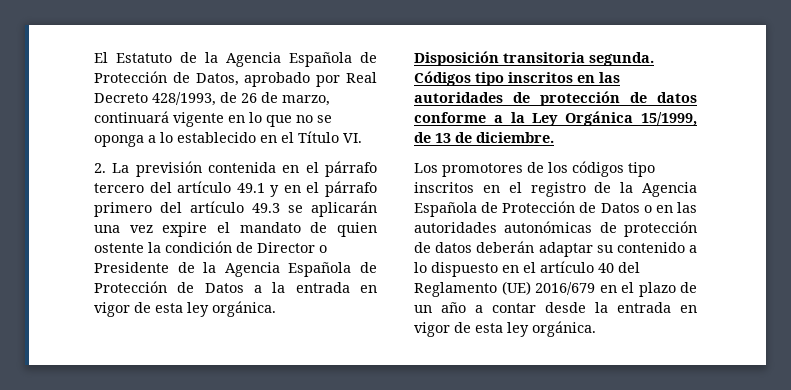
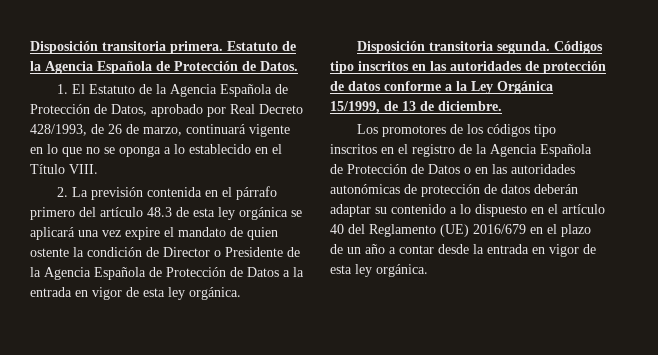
- El Estatuto de la Agencia Española de Protección de Datos, aprobado por Real Decreto 428/1993, de 26 de marzo, continuará vigente en lo que no se oponga a lo establecido en el Título VI.
+ Disposición transitoria primera. Estatuto de la Agencia Española de Protección de Datos.
+ 1. El Estatuto de la Agencia Española de Protección de Datos, aprobado por Real Decreto 428/1993, de 26 de marzo, continuará vigente en lo que no se oponga a lo establecido en el Título VIII.
- 2. La previsión contenida en el párrafo tercero del artículo 49.1 y en el párrafo primero del artículo 49.3 se aplicarán una vez expire el mandato de quien ostente la condición de Director o Presidente de la Agencia Española de Protección de Datos a la entrada en vigor de esta ley orgánica.
+ 2. La previsión contenida en el párrafo primero del artículo 48.3 de esta ley orgánica se aplicará una vez expire el mandato de quien ostente la condición de Director o Presidente de la Agencia Española de Protección de Datos a la entrada en vigor de esta ley orgánica.

